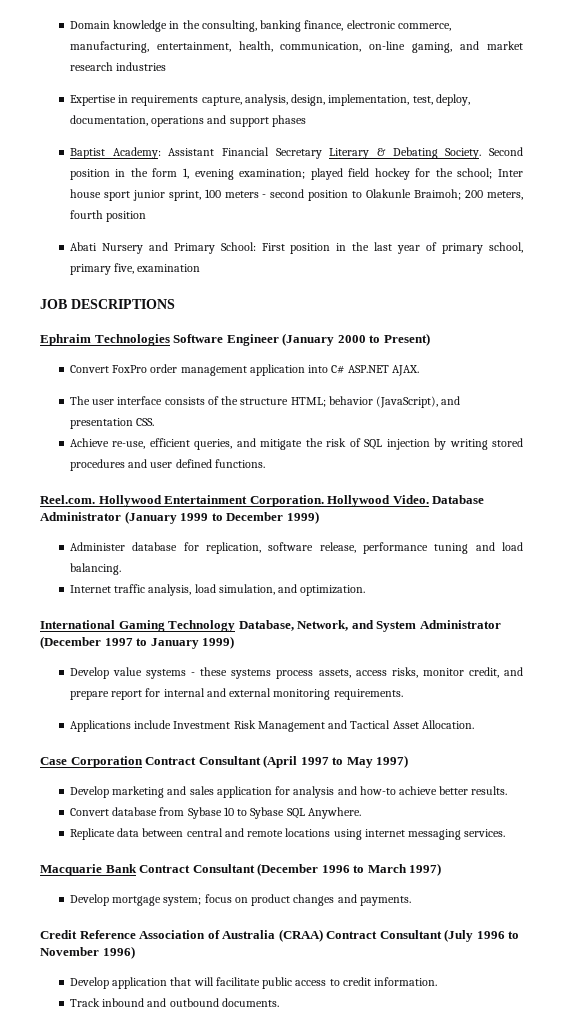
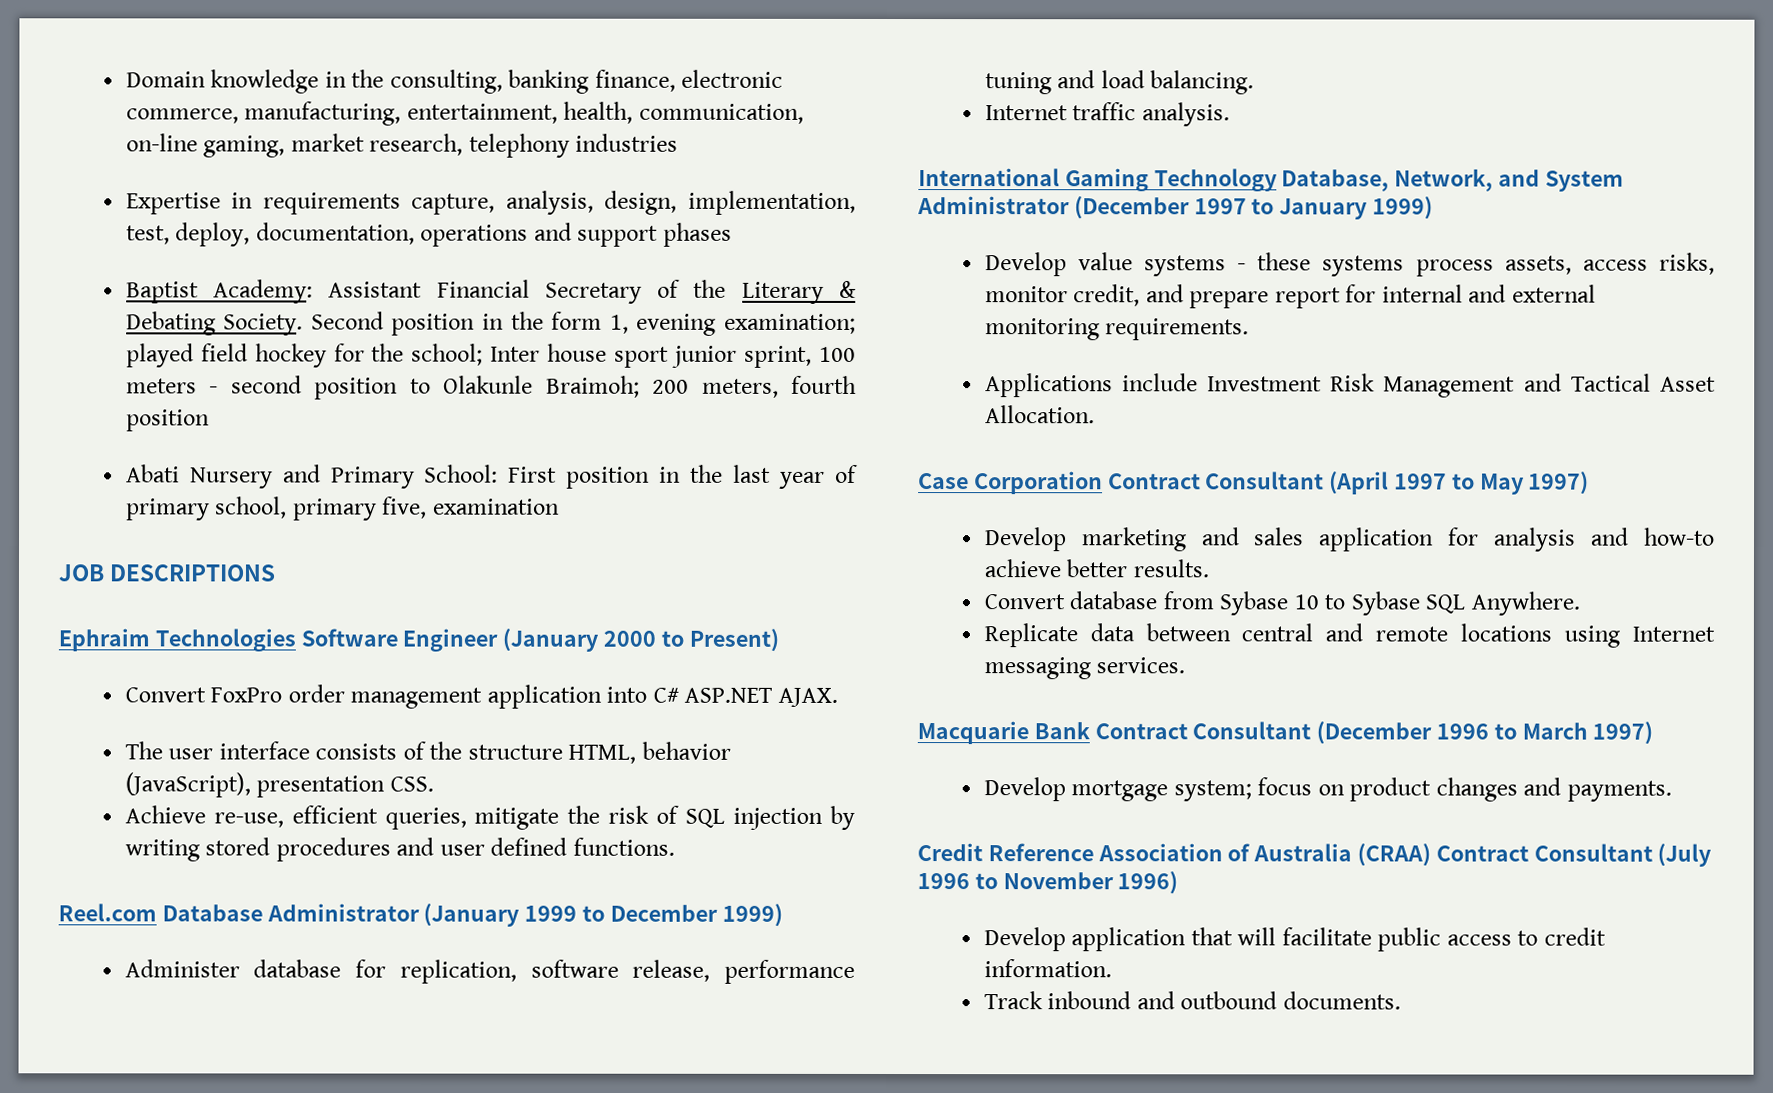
- Domain knowledge in the consulting, banking finance, electronic commerce, manufacturing, entertainment, health, communication, on-line gaming, and market research industries
+ Domain knowledge in the consulting, banking finance, electronic commerce, manufacturing, entertainment, health, communication, on-line gaming, market research, telephony industries
- Baptist Academy: Assistant Financial Secretary Literary & Debating Society.
+ Baptist Academy: Assistant Financial Secretary of the Literary & Debating Society.
- The user interface consists of the structure HTML; behavior (JavaScript), and presentation CSS.
+ The user interface consists of the structure HTML, behavior (JavaScript), presentation CSS.
- Achieve re-use, efficient queries, and mitigate the risk of SQL injection by writing stored procedures and user defined functions.
+ Achieve re-use, efficient queries, mitigate the risk of SQL injection by writing stored procedures and user defined functions.
- Reel.com. Hollywood Entertainment Corporation. Hollywood Video. Database Administrator (January 1999 to December 1999)
+ Reel.com Database Administrator (January 1999 to December 1999)
- Internet traffic analysis, load simulation, and optimization.
+ Internet traffic analysis.
- Replicate data between central and remote locations using internet messaging services.
+ Replicate data between central and remote locations using Internet messaging services.

